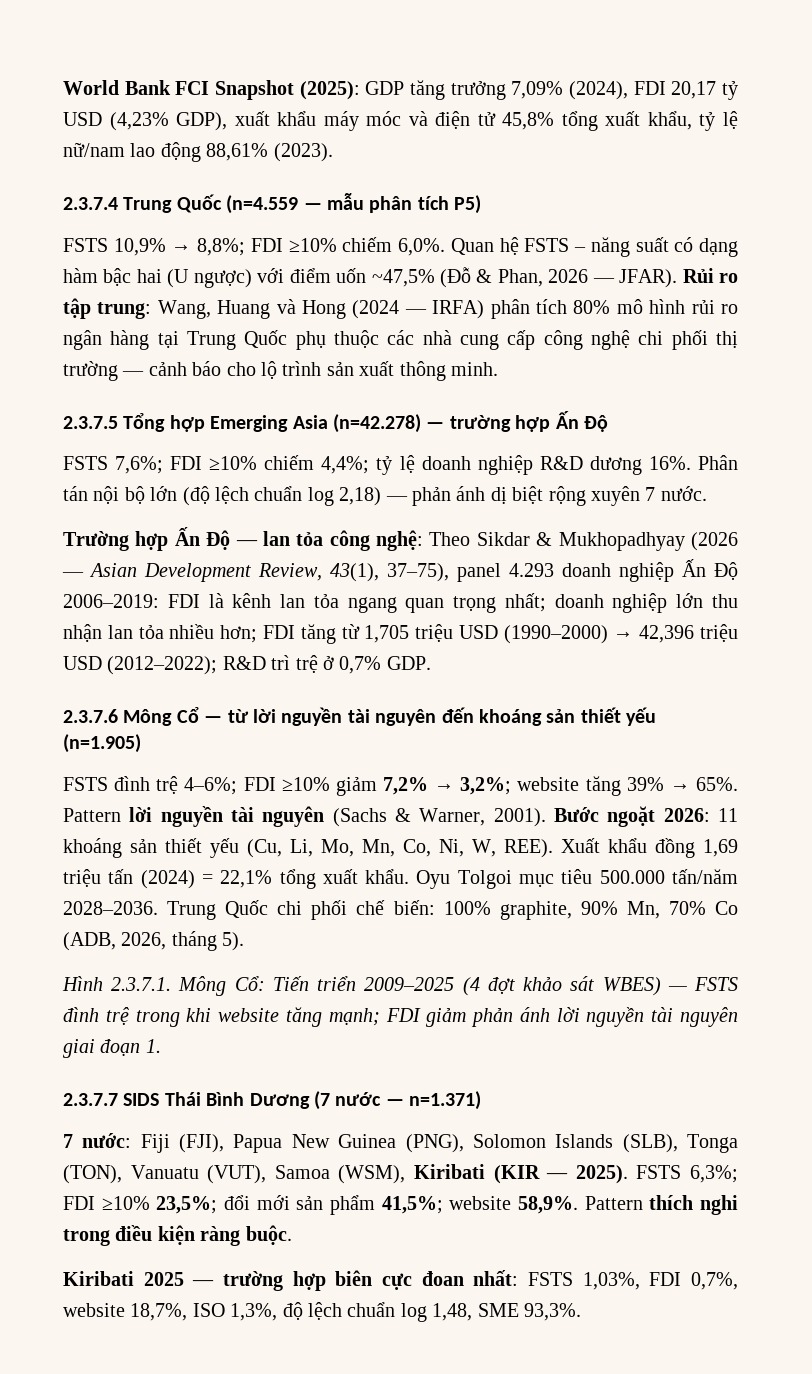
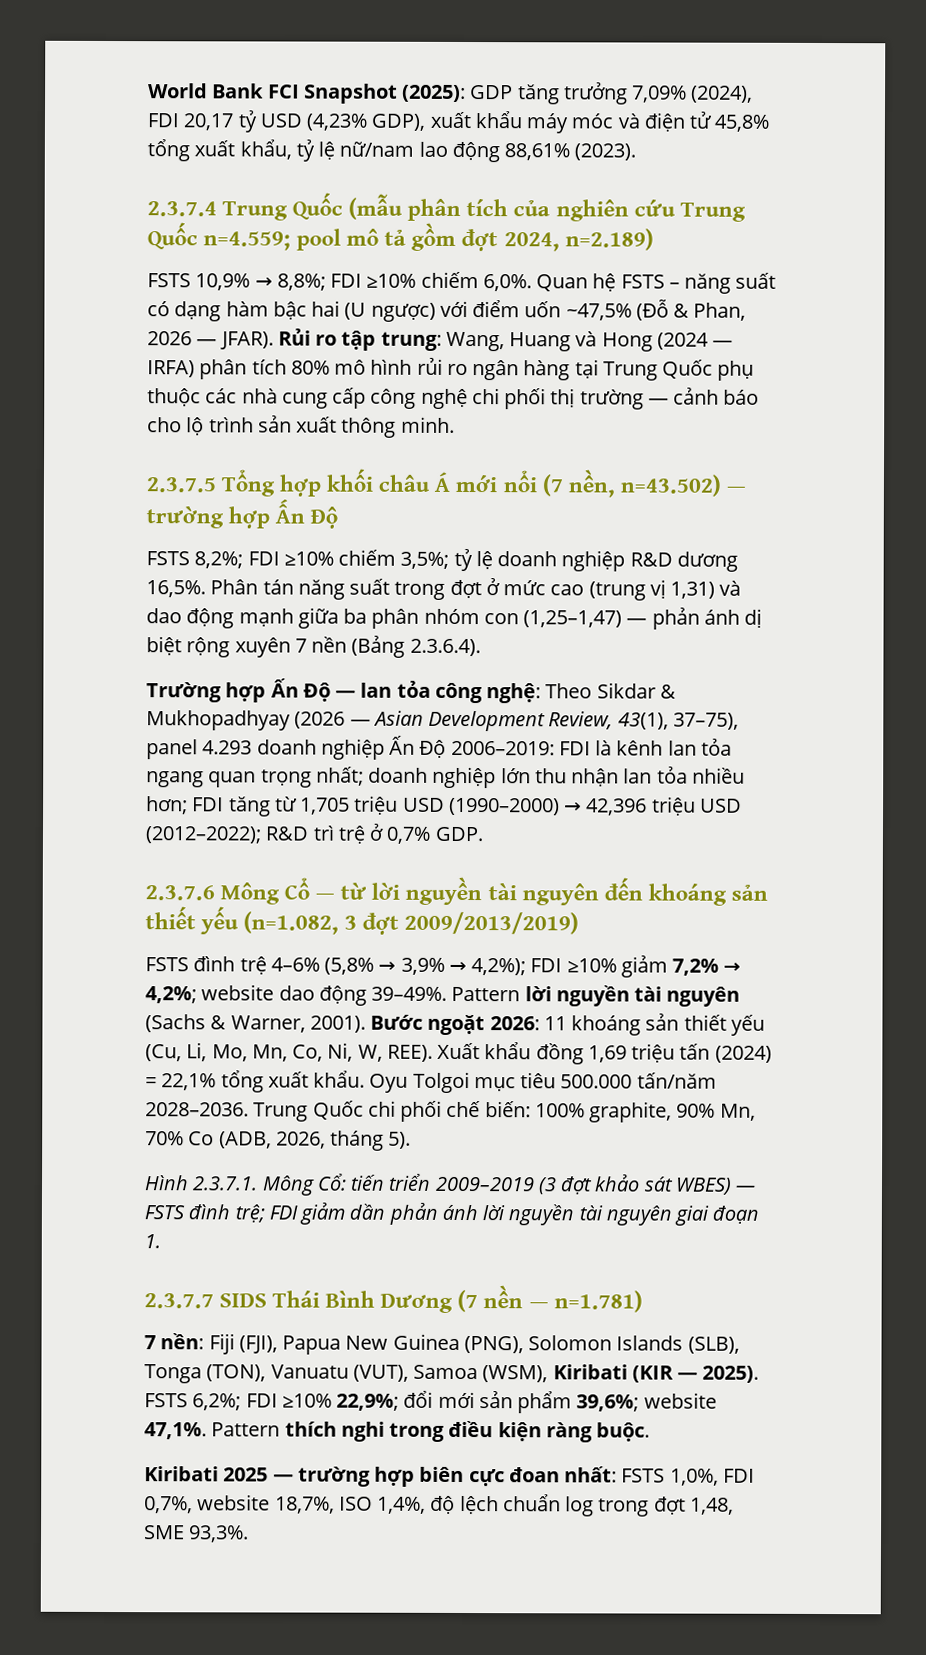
- 2.3.7.4 Trung Quốc (n=4.559 — mẫu phân tích P5)
+ 2.3.7.4 Trung Quốc (mẫu phân tích của nghiên cứu Trung Quốc n=4.559; pool mô tả gồm đợt 2024, n=2.189)
- 2.3.7.5 Tổng hợp Emerging Asia (n=42.278) — trường hợp Ấn Độ
+ 2.3.7.5 Tổng hợp khối châu Á mới nổi (7 nền, n=43.502) — trường hợp Ấn Độ
- FSTS 7,6%; FDI ≥10% chiếm 4,4%; tỷ lệ doanh nghiệp R&D dương 16%.
+ FSTS 8,2%; FDI ≥10% chiếm 3,5%; tỷ lệ doanh nghiệp R&D dương 16,5%.
- Phân tán nội bộ lớn (độ lệch chuẩn log 2,18) — phản ánh dị biệt rộng xuyên 7 nước.
+ Phân tán năng suất trong đợt ở mức cao (trung vị 1,31) và dao động mạnh giữa ba phân nhóm con (1,25–1,47) — phản ánh dị biệt rộng xuyên 7 nền (Bảng 2.3.6.4).
- 2.3.7.6 Mông Cổ — từ lời nguyền tài nguyên đến khoáng sản thiết yếu (n=1.905)
- FSTS đình trệ 4–6%; FDI ≥10% giảm 7,2% → 3,2%; website tăng 39% → 65%.
+ 2.3.7.6 Mông Cổ — từ lời nguyền tài nguyên đến khoáng sản thiết yếu (n=1.082, 3 đợt 2009/2013/2019)
+ FSTS đình trệ 4–6% (5,8% → 3,9% → 4,2%); FDI ≥10% giảm 7,2% → 4,2%; website dao động 39–49%.
- Hình 2.3.7.1. Mông Cổ: Tiến triển 2009–2025 (4 đợt khảo sát WBES) — FSTS đình trệ trong khi website tăng mạnh; FDI giảm phản ánh lời nguyền tài nguyên giai đoạn 1.
+ Hình 2.3.7.1. Mông Cổ: tiến triển 2009–2019 (3 đợt khảo sát WBES) — FSTS đình trệ; FDI giảm dần phản ánh lời nguyền tài nguyên giai đoạn 1.
- 2.3.7.7 SIDS Thái Bình Dương (7 nước — n=1.371)
- 7 nước: Fiji (FJI), Papua New Guinea (PNG), Solomon Islands (SLB), Tonga (TON), Vanuatu (VUT), Samoa (WSM), Kiribati (KIR — 2025).
+ 2.3.7.7 SIDS Thái Bình Dương (7 nền — n=1.781)
+ 7 nền: Fiji (FJI), Papua New Guinea (PNG), Solomon Islands (SLB), Tonga (TON), Vanuatu (VUT), Samoa (WSM), Kiribati (KIR — 2025).
- FSTS 6,3%; FDI ≥10% 23,5%; đổi mới sản phẩm 41,5%; website 58,9%.
+ FSTS 6,2%; FDI ≥10% 22,9%; đổi mới sản phẩm 39,6%; website 47,1%.
- Kiribati 2025 — trường hợp biên cực đoan nhất: FSTS 1,03%, FDI 0,7%, website 18,7%, ISO 1,3%, độ lệch chuẩn log 1,48, SME 93,3%.
+ Kiribati 2025 — trường hợp biên cực đoan nhất: FSTS 1,0%, FDI 0,7%, website 18,7%, ISO 1,4%, độ lệch chuẩn log trong đợt 1,48, SME 93,3%.

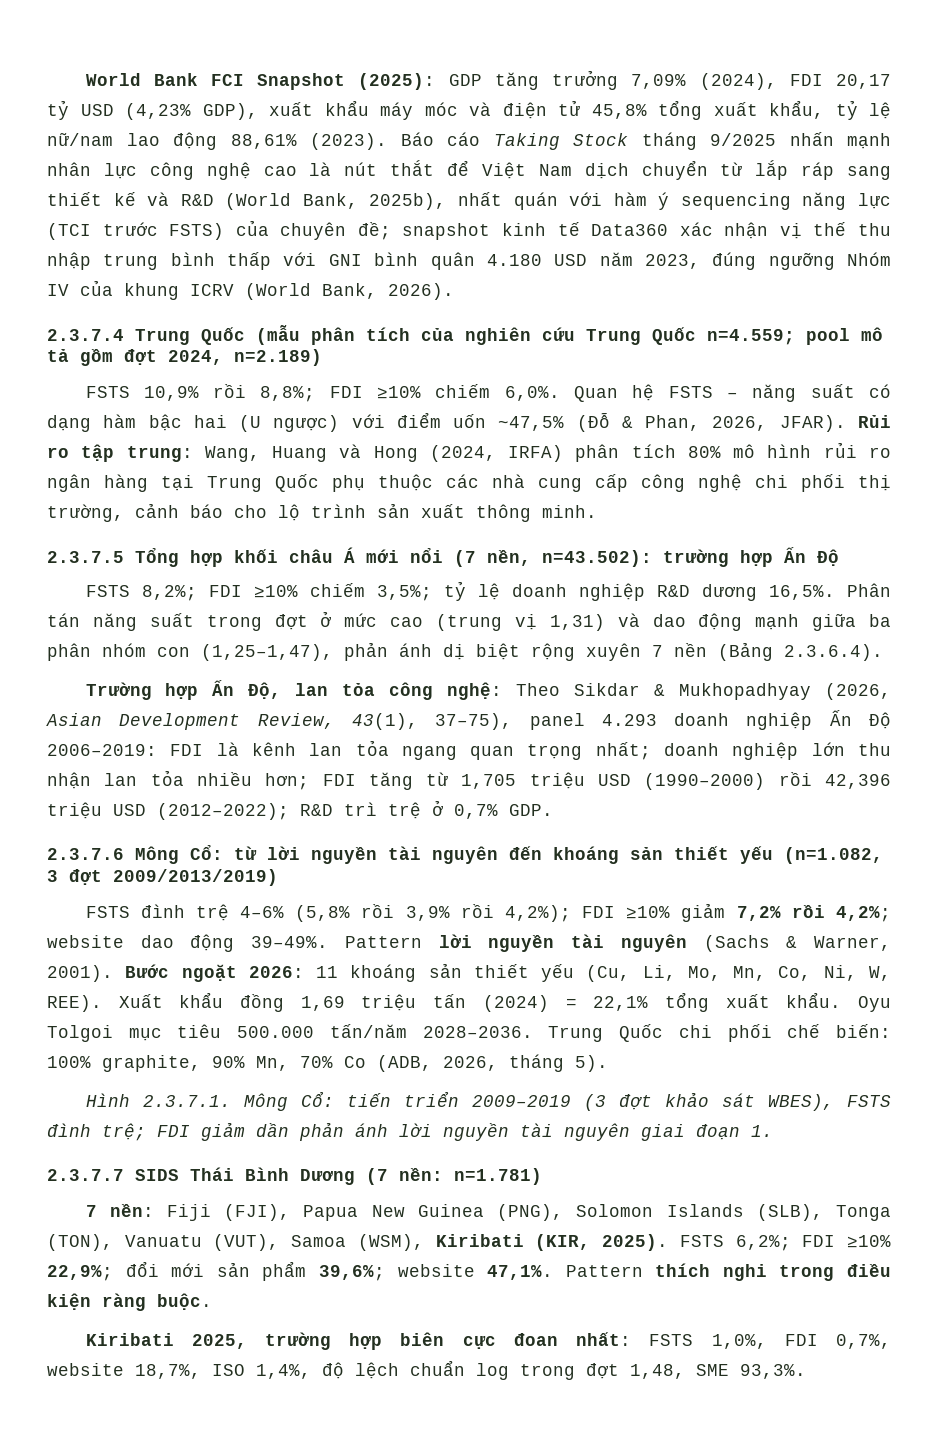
+ Báo cáo Taking Stock tháng 9/2025 nhấn mạnh nhân lực công nghệ cao là nút thắt để Việt Nam dịch chuyển từ lắp ráp sang thiết kế và R&D (World Bank, 2025b), nhất quán với hàm ý sequencing năng lực (TCI trước FSTS) của chuyên đề; snapshot kinh tế Data360 xác nhận vị thế thu nhập trung bình thấp với GNI bình quân 4.180 USD năm 2023, đúng ngưỡng Nhóm IV của khung ICRV (World Bank, 2026).
- FSTS 10,9% → 8,8%; FDI ≥10% chiếm 6,0%.
+ FSTS 10,9% rồi 8,8%; FDI ≥10% chiếm 6,0%.
- Quan hệ FSTS – năng suất có dạng hàm bậc hai (U ngược) với điểm uốn ~47,5% (Đỗ & Phan, 2026 — JFAR).
+ Quan hệ FSTS – năng suất có dạng hàm bậc hai (U ngược) với điểm uốn ~47,5% (Đỗ & Phan, 2026, JFAR).
- Rủi ro tập trung: Wang, Huang và Hong (2024 — IRFA) phân tích 80% mô hình rủi ro ngân hàng tại Trung Quốc phụ thuộc các nhà cung cấp công nghệ chi phối thị trường — cảnh báo cho lộ trình sản xuất thông minh.
+ Rủi ro tập trung: Wang, Huang và Hong (2024, IRFA) phân tích 80% mô hình rủi ro ngân hàng tại Trung Quốc phụ thuộc các nhà cung cấp công nghệ chi phối thị trường, cảnh báo cho lộ trình sản xuất thông minh.
- 2.3.7.5 Tổng hợp khối châu Á mới nổi (7 nền, n=43.502) — trường hợp Ấn Độ
+ 2.3.7.5 Tổng hợp khối châu Á mới nổi (7 nền, n=43.502): trường hợp Ấn Độ
- Phân tán năng suất trong đợt ở mức cao (trung vị 1,31) và dao động mạnh giữa ba phân nhóm con (1,25–1,47) — phản ánh dị biệt rộng xuyên 7 nền (Bảng 2.3.6.4).
+ Phân tán năng suất trong đợt ở mức cao (trung vị 1,31) và dao động mạnh giữa ba phân nhóm con (1,25–1,47), phản ánh dị biệt rộng xuyên 7 nền (Bảng 2.3.6.4).
- Trường hợp Ấn Độ — lan tỏa công nghệ: Theo Sikdar & Mukhopadhyay (2026 — Asian Development Review, 43(1), 37–75), panel 4.293 doanh nghiệp Ấn Độ 2006–2019: FDI là kênh lan tỏa ngang quan trọng nhất; doanh nghiệp lớn thu nhận lan tỏa nhiều hơn; FDI tăng từ 1,705 triệu USD (1990–2000) → 42,396 triệu USD (2012–2022); R&D trì trệ ở 0,7% GDP.
+ Trường hợp Ấn Độ, lan tỏa công nghệ: Theo Sikdar & Mukhopadhyay (2026, Asian Development Review, 43(1), 37–75), panel 4.293 doanh nghiệp Ấn Độ 2006–2019: FDI là kênh lan tỏa ngang quan trọng nhất; doanh nghiệp lớn thu nhận lan tỏa nhiều hơn; FDI tăng từ 1,705 triệu USD (1990–2000) rồi 42,396 triệu USD (2012–2022); R&D trì trệ ở 0,7% GDP.
- 2.3.7.6 Mông Cổ — từ lời nguyền tài nguyên đến khoáng sản thiết yếu (n=1.082, 3 đợt 2009/2013/2019)
+ 2.3.7.6 Mông Cổ: từ lời nguyền tài nguyên đến khoáng sản thiết yếu (n=1.082, 3 đợt 2009/2013/2019)
- FSTS đình trệ 4–6% (5,8% → 3,9% → 4,2%); FDI ≥10% giảm 7,2% → 4,2%; website dao động 39–49%.
+ FSTS đình trệ 4–6% (5,8% rồi 3,9% rồi 4,2%); FDI ≥10% giảm 7,2% rồi 4,2%; website dao động 39–49%.
- Hình 2.3.7.1. Mông Cổ: tiến triển 2009–2019 (3 đợt khảo sát WBES) — FSTS đình trệ; FDI giảm dần phản ánh lời nguyền tài nguyên giai đoạn 1.
+ Hình 2.3.7.1. Mông Cổ: tiến triển 2009–2019 (3 đợt khảo sát WBES), FSTS đình trệ; FDI giảm dần phản ánh lời nguyền tài nguyên giai đoạn 1.
- 2.3.7.7 SIDS Thái Bình Dương (7 nền — n=1.781)
+ 2.3.7.7 SIDS Thái Bình Dương (7 nền: n=1.781)
- 7 nền: Fiji (FJI), Papua New Guinea (PNG), Solomon Islands (SLB), Tonga (TON), Vanuatu (VUT), Samoa (WSM), Kiribati (KIR — 2025).
+ 7 nền: Fiji (FJI), Papua New Guinea (PNG), Solomon Islands (SLB), Tonga (TON), Vanuatu (VUT), Samoa (WSM), Kiribati (KIR, 2025).
- Kiribati 2025 — trường hợp biên cực đoan nhất: FSTS 1,0%, FDI 0,7%, website 18,7%, ISO 1,4%, độ lệch chuẩn log trong đợt 1,48, SME 93,3%.
+ Kiribati 2025, trường hợp biên cực đoan nhất: FSTS 1,0%, FDI 0,7%, website 18,7%, ISO 1,4%, độ lệch chuẩn log trong đợt 1,48, SME 93,3%.

